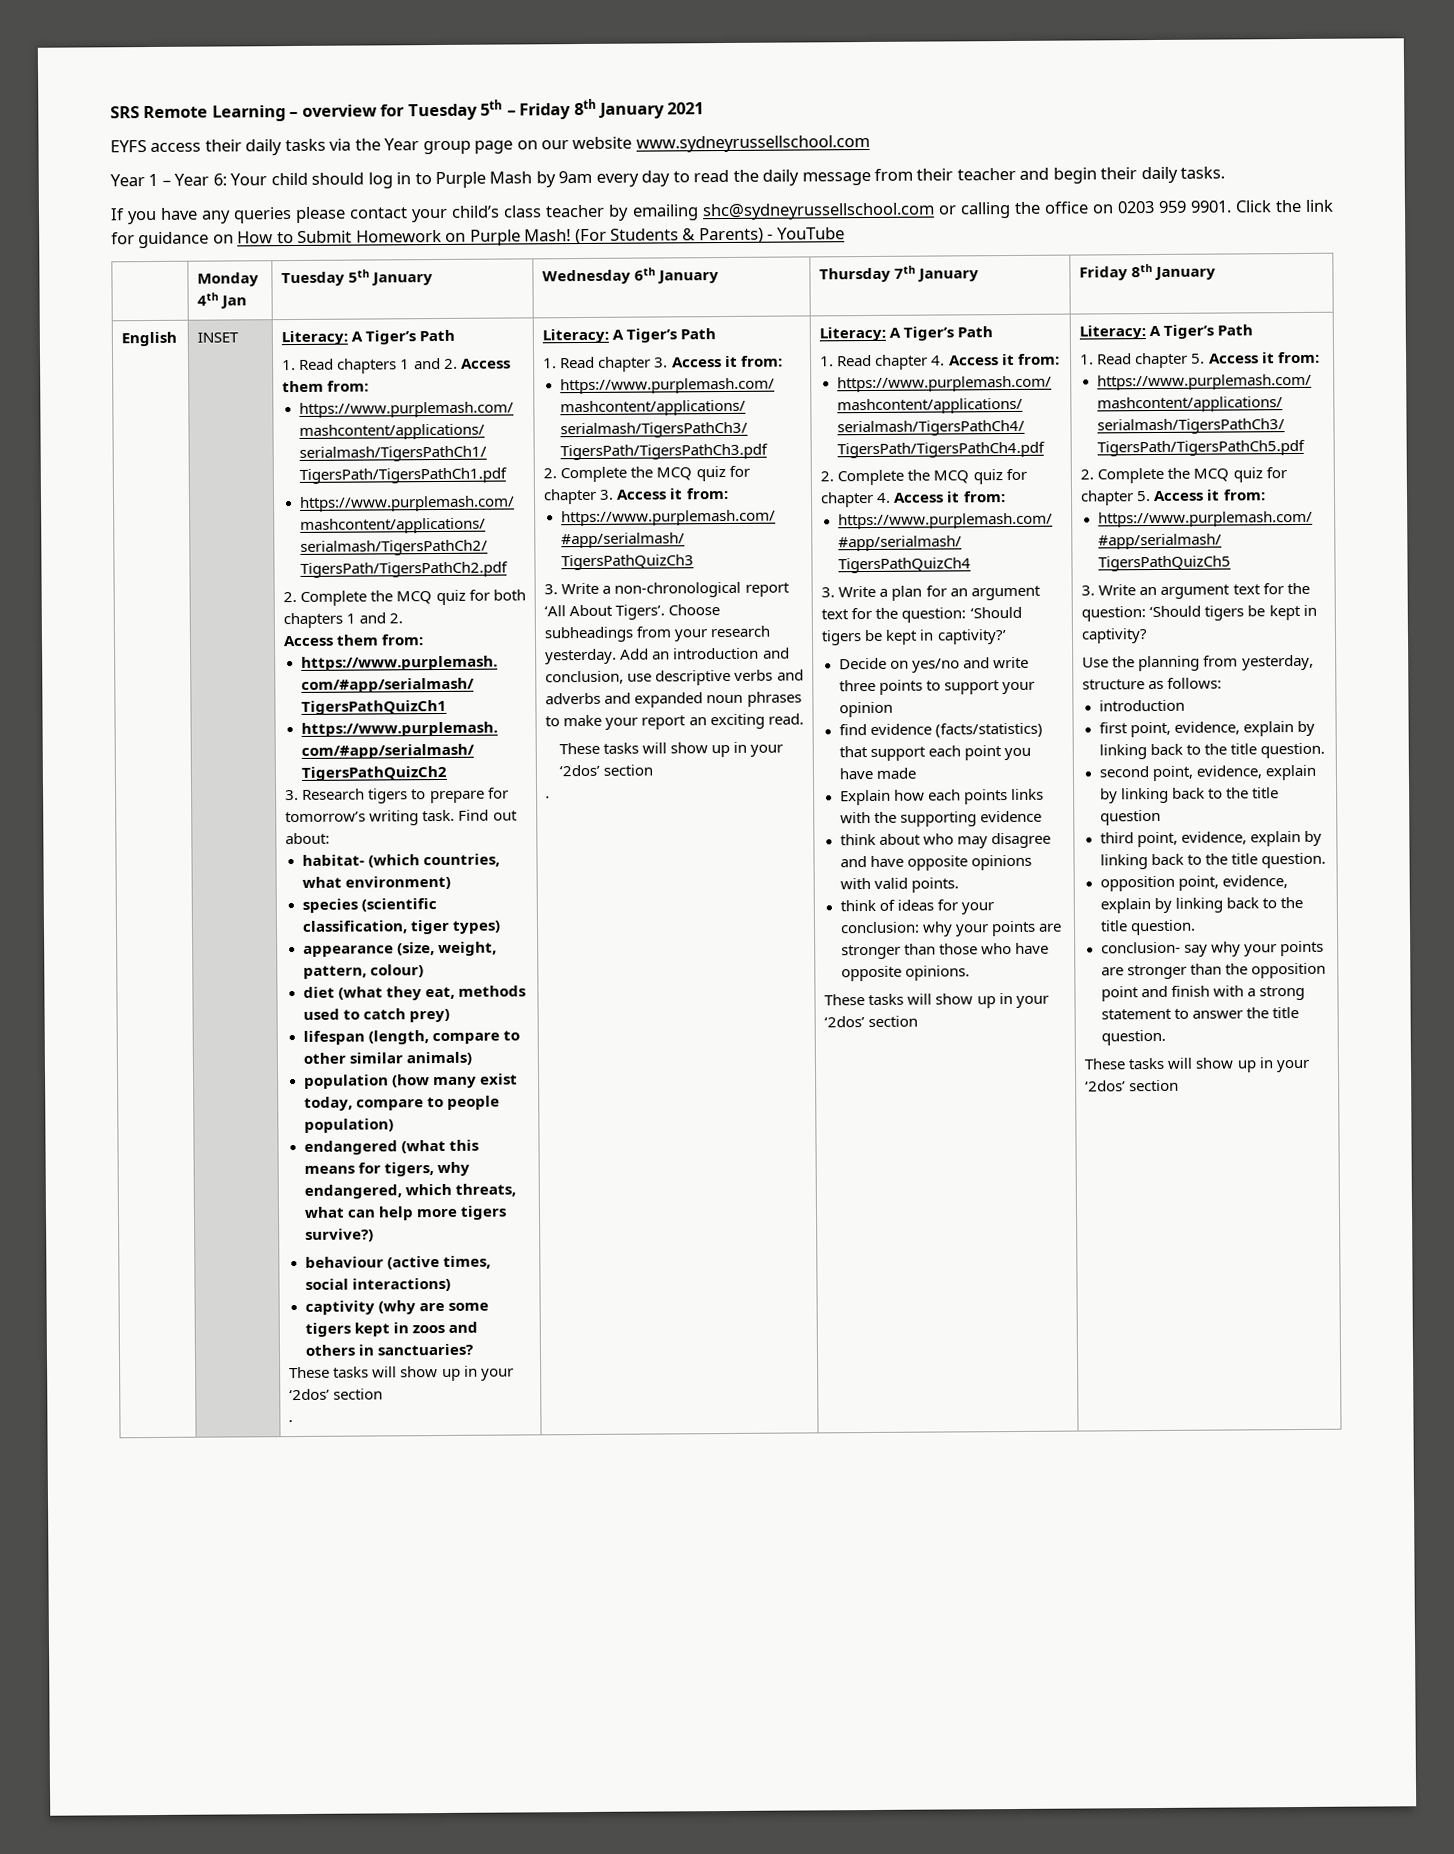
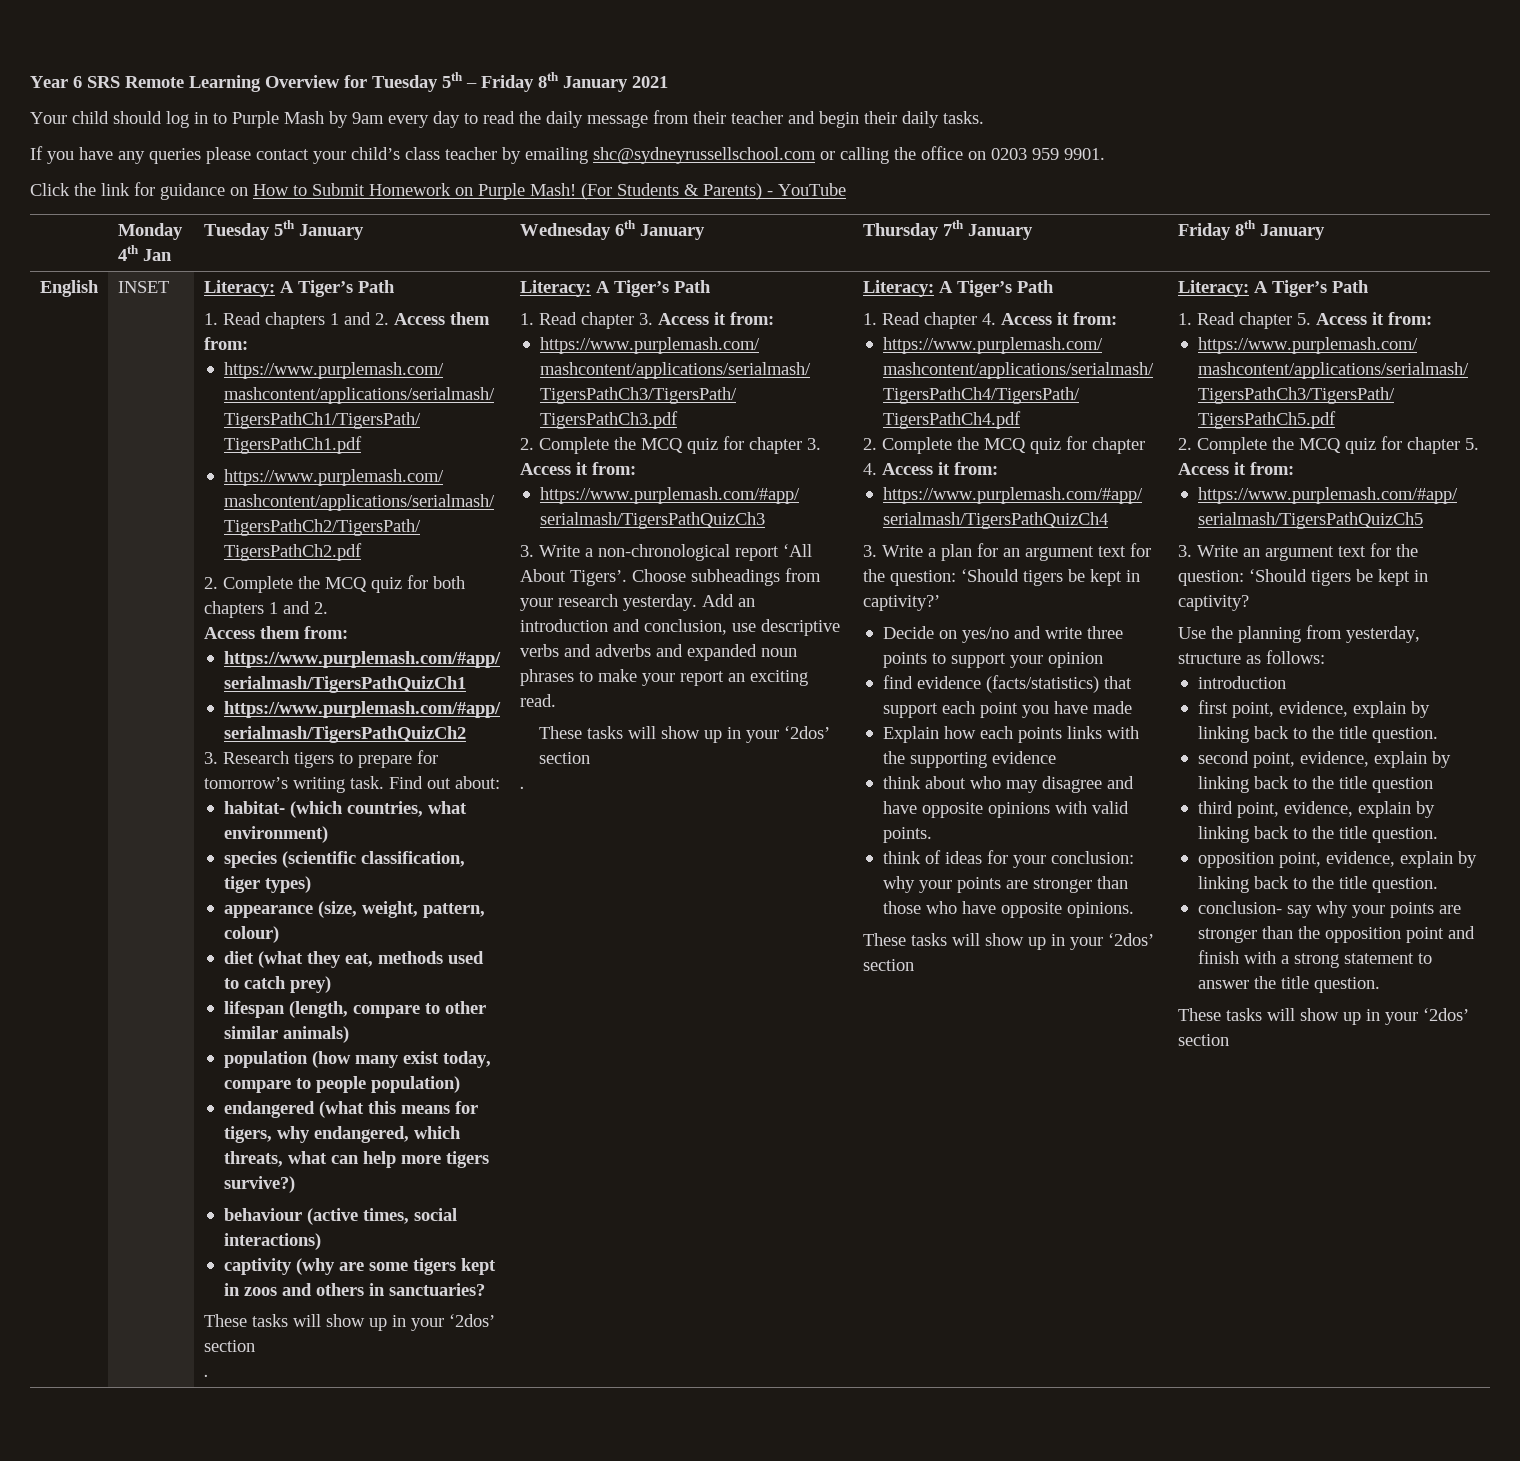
- SRS Remote Learning – overview for Tuesday 5th – Friday 8th January 2021
+ Year 6 SRS Remote Learning Overview for Tuesday 5th – Friday 8th January 2021
- EYFS access their daily tasks via the Year group page on our website www.sydneyrussellschool.com
- Year 1 – Year 6: Your child should log in to Purple Mash by 9am every day to read the daily message from their teacher and begin their daily tasks.
+ Your child should log in to Purple Mash by 9am every day to read the daily message from their teacher and begin their daily tasks.
- If you have any queries please contact your child’s class teacher by emailing shc@sydneyrussellschool.com or calling the office on 0203 959 9901. Click the link for guidance on How to Submit Homework on Purple Mash!
+ If you have any queries please contact your child’s class teacher by emailing shc@sydneyrussellschool.com or calling the office on 0203 959 9901.
+ Click the link for guidance on How to Submit Homework on Purple Mash!

